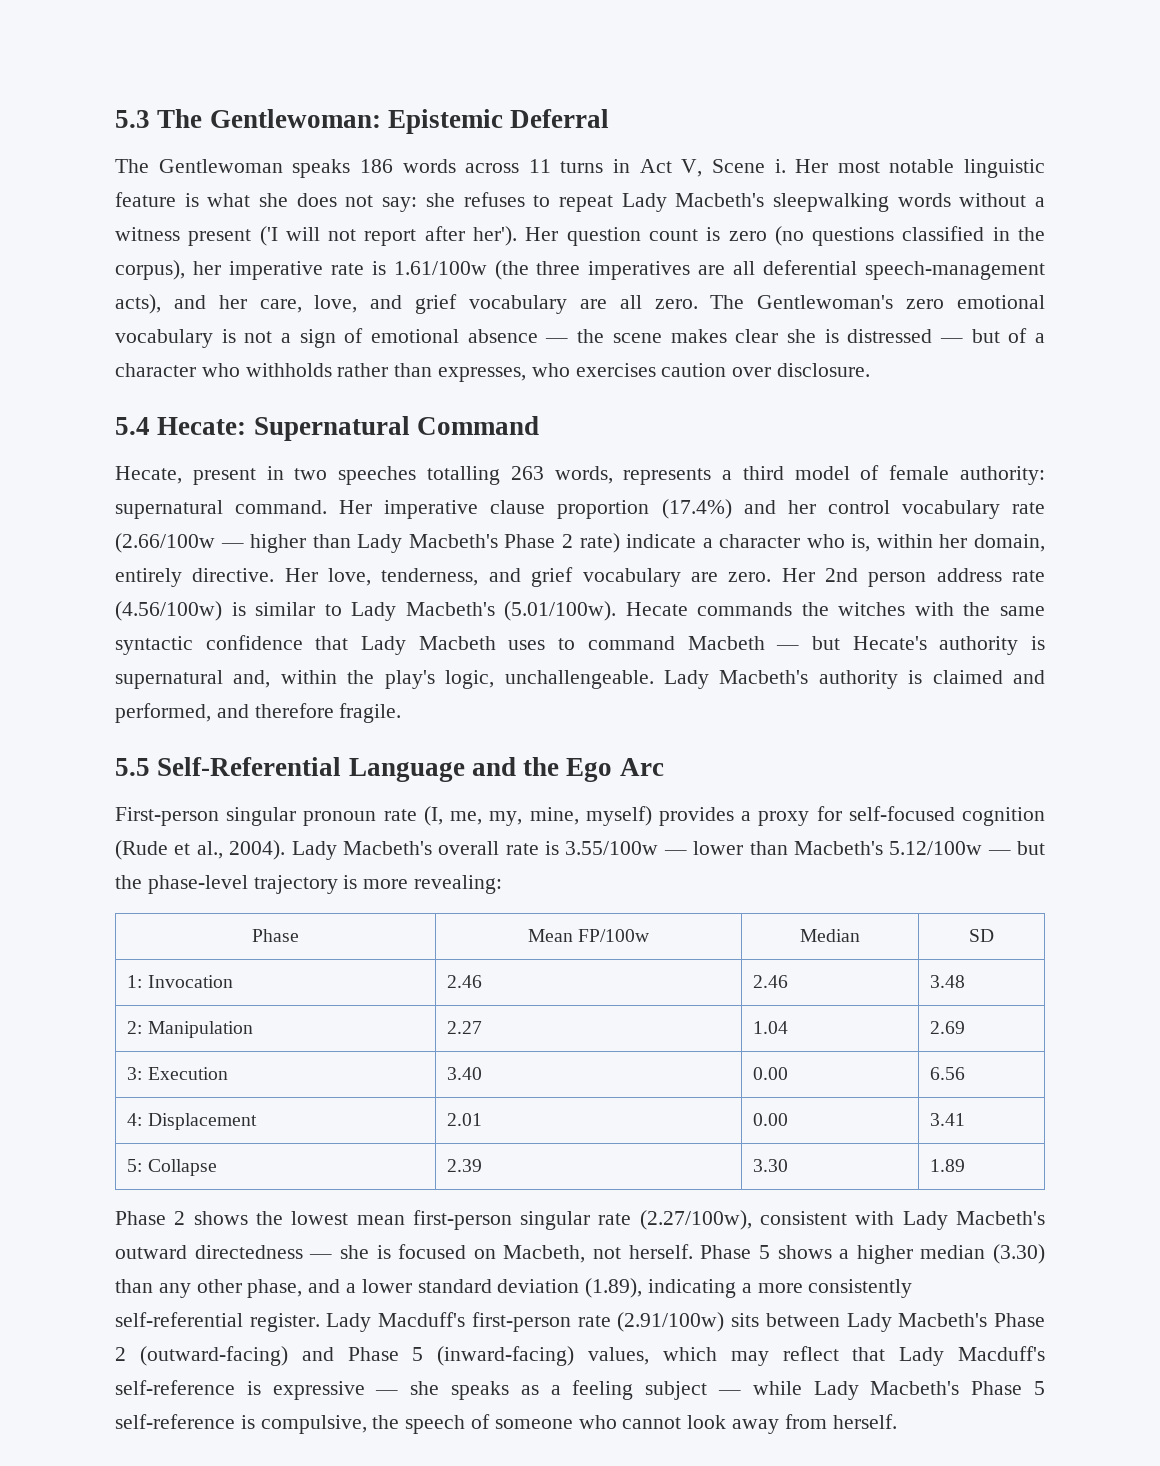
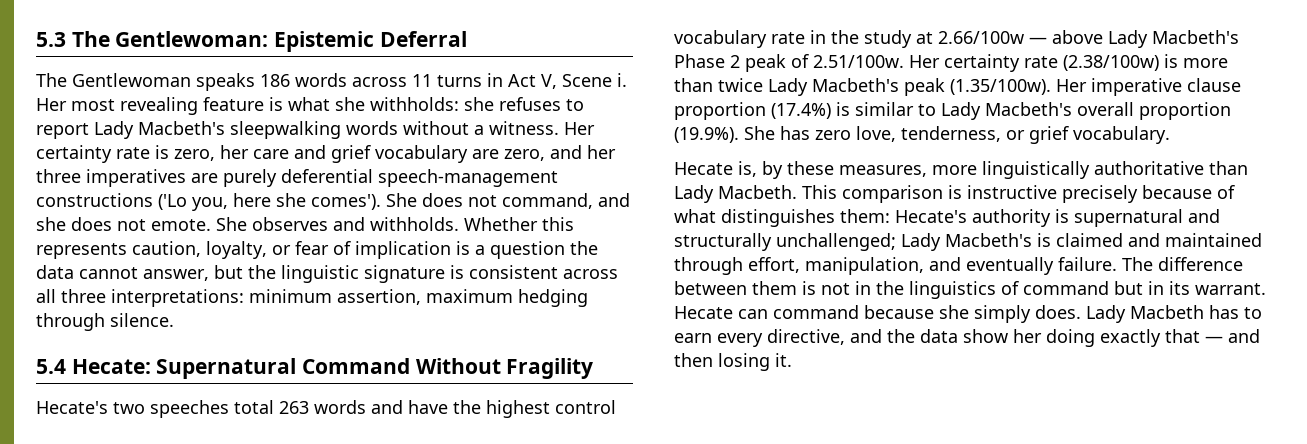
- Her most notable linguistic feature is what she does not say: she refuses to repeat Lady Macbeth's sleepwalking words without a witness present ('I will not report after her'). Her question count is zero (no questions classified in the corpus), her imperative rate is 1.61/100w (the three imperatives are all deferential speech-management acts), and her care, love, and grief vocabulary are all zero. The Gentlewoman's zero emotional vocabulary is not a sign of emotional absence — the scene makes clear she is distressed — but of a character who withholds rather than expresses, who exercises caution over disclosure.
- 5.4 Hecate: Supernatural Command
- Hecate, present in two speeches totalling 263 words, represents a third model of female authority: supernatural command. Her imperative clause proportion (17.4%) and her control vocabulary rate (2.66/100w — higher than Lady Macbeth's Phase 2 rate) indicate a character who is, within her domain, entirely directive. Her love, tenderness, and grief vocabulary are zero. Her 2nd person address rate (4.56/100w) is similar to Lady Macbeth's (5.01/100w). Hecate commands the witches with the same syntactic confidence that Lady Macbeth uses to command Macbeth — but Hecate's authority is supernatural and, within the play's logic, unchallengeable. Lady Macbeth's authority is claimed and performed, and therefore fragile.
- 5.5 Self-Referential Language and the Ego Arc
- First-person singular pronoun rate (I, me, my, mine, myself) provides a proxy for self-focused cognition (Rude et al., 2004). Lady Macbeth's overall rate is 3.55/100w — lower than Macbeth's 5.12/100w — but the phase-level trajectory is more revealing:
- Phase | Mean FP/100w | Median | SD
- 1: Invocation | 2.46 | 2.46 | 3.48
- 2: Manipulation | 2.27 | 1.04 | 2.69
- 3: Execution | 3.40 | 0.00 | 6.56
- 4: Displacement | 2.01 | 0.00 | 3.41
- 5: Collapse | 2.39 | 3.30 | 1.89
- Phase 2 shows the lowest mean first-person singular rate (2.27/100w), consistent with Lady Macbeth's outward directedness — she is focused on Macbeth, not herself. Phase 5 shows a higher median (3.30) than any other phase, and a lower standard deviation (1.89), indicating a more consistently self-referential register. Lady Macduff's first-person rate (2.91/100w) sits between Lady Macbeth's Phase 2 (outward-facing) and Phase 5 (inward-facing) values, which may reflect that Lady Macduff's self-reference is expressive — she speaks as a feeling subject — while Lady Macbeth's Phase 5 self-reference is compulsive, the speech of someone who cannot look away from herself.
+ Her most revealing feature is what she withholds: she refuses to report Lady Macbeth's sleepwalking words without a witness. Her certainty rate is zero, her care and grief vocabulary are zero, and her three imperatives are purely deferential speech-management constructions ('Lo you, here she comes'). She does not command, and she does not emote. She observes and withholds. Whether this represents caution, loyalty, or fear of implication is a question the data cannot answer, but the linguistic signature is consistent across all three interpretations: minimum assertion, maximum hedging through silence.
+ 5.4 Hecate: Supernatural Command Without Fragility
+ Hecate's two speeches total 263 words and have the highest control vocabulary rate in the study at 2.66/100w — above Lady Macbeth's Phase 2 peak of 2.51/100w. Her certainty rate (2.38/100w) is more than twice Lady Macbeth's peak (1.35/100w). Her imperative clause proportion (17.4%) is similar to Lady Macbeth's overall proportion (19.9%). She has zero love, tenderness, or grief vocabulary.
+ Hecate is, by these measures, more linguistically authoritative than Lady Macbeth. This comparison is instructive precisely because of what distinguishes them: Hecate's authority is supernatural and structurally unchallenged; Lady Macbeth's is claimed and maintained through effort, manipulation, and eventually failure. The difference between them is not in the linguistics of command but in its warrant. Hecate can command because she simply does. Lady Macbeth has to earn every directive, and the data show her doing exactly that — and then losing it.

